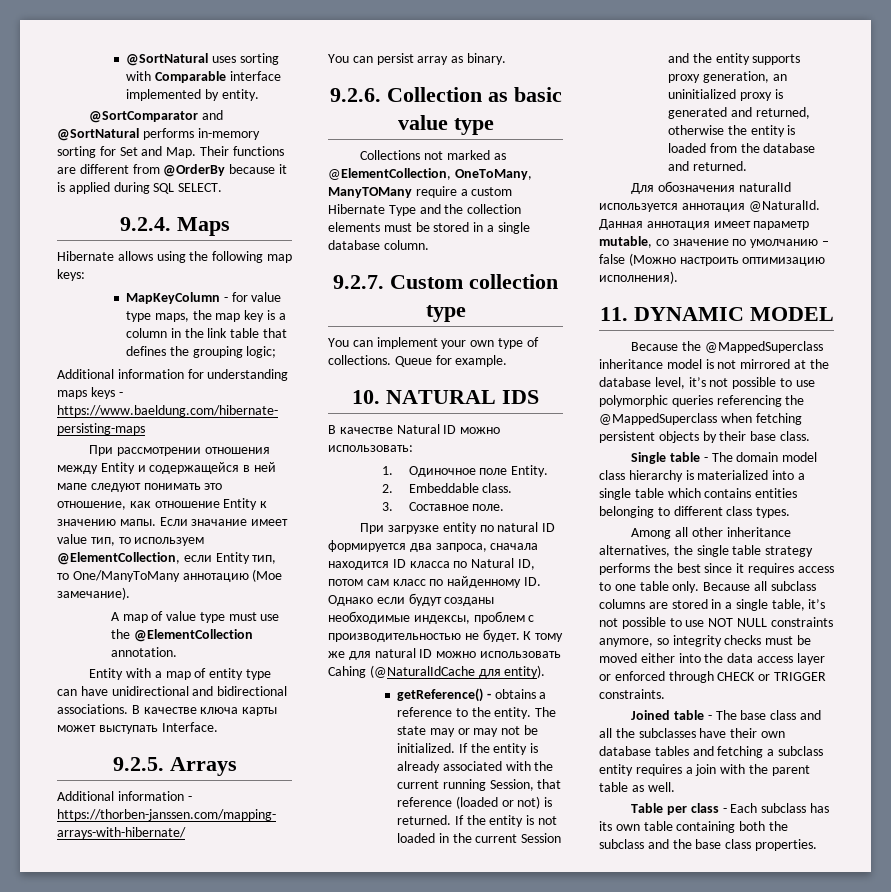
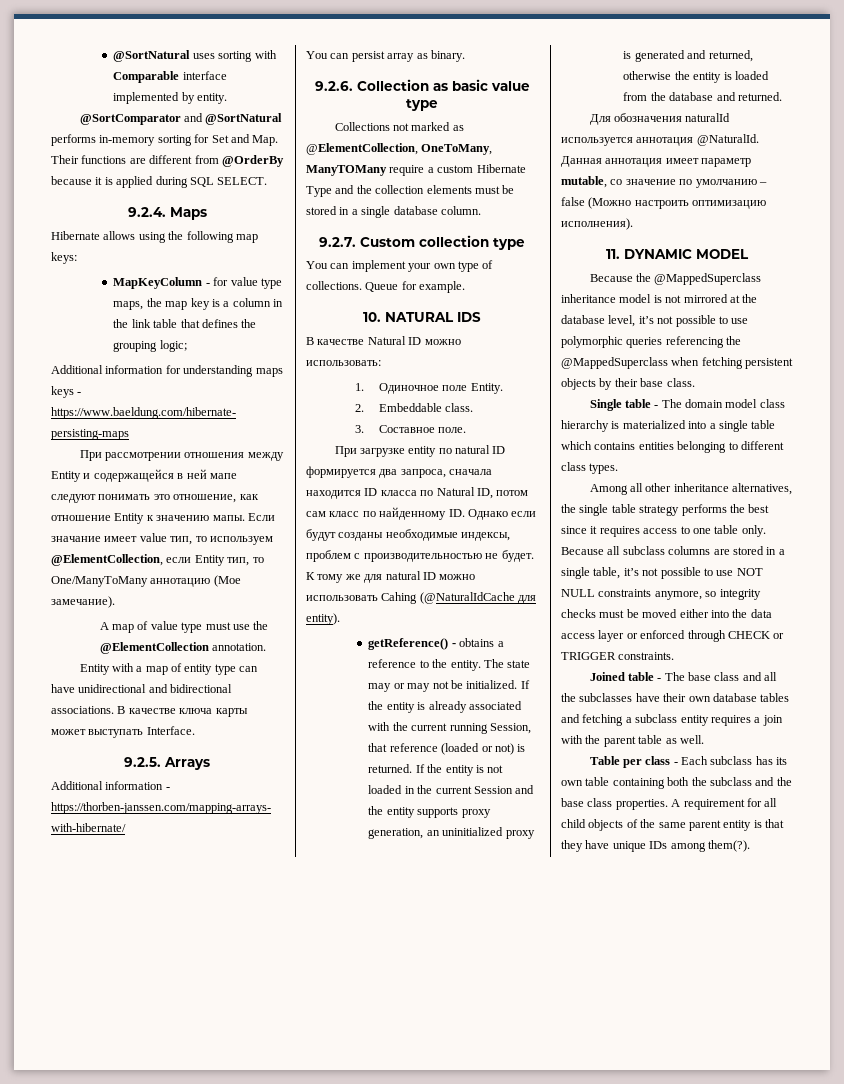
+ A requirement for all child objects of the same parent entity is that they have unique IDs among them(?).

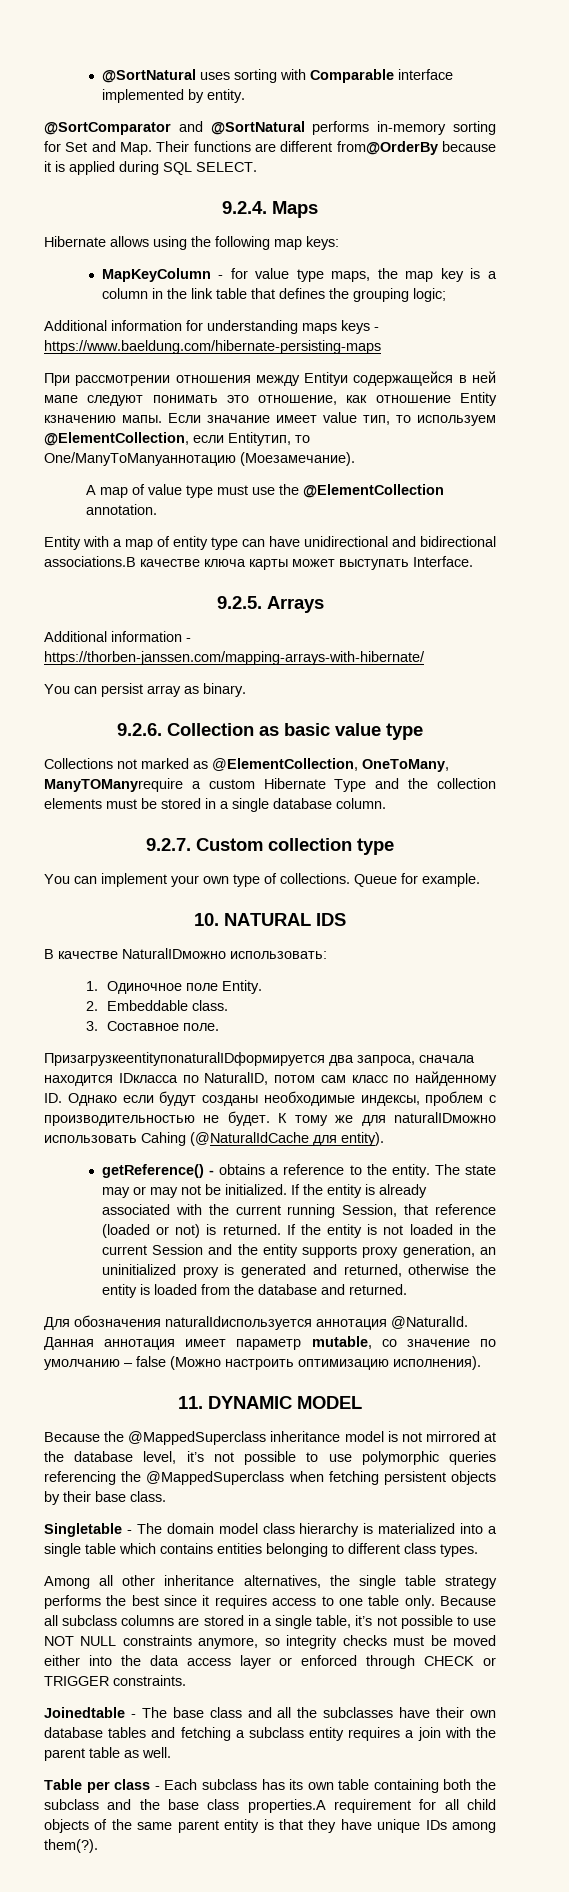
- @SortComparator and @SortNatural performs in-memory sorting for Set and Map. Their functions are different from @OrderBy because it is applied during SQL SELECT.
+ @SortComparator and @SortNatural performs in-memory sorting for Set and Map. Their functions are different from@OrderBy because it is applied during SQL SELECT.
- При рассмотрении отношения между Entity и содержащейся в ней мапе следуют понимать это отношение, как отношение Entity к значению мапы.
+ При рассмотрении отношения между Entityи содержащейся в ней мапе следуют понимать это отношение, как отношение Entity кзначению мапы.
- Если значание имеет value тип, то используем @ElementCollection, если Entity тип, то One/ManyToMany аннотацию (Мое замечание).
+ Если значание имеет value тип, то используем @ElementCollection, если Entityтип, то One/ManyToManyаннотацию (Моезамечание).
- Entity with a map of entity type can have unidirectional and bidirectional associations. В качестве ключа карты может выступать Interface.
+ Entity with a map of entity type can have unidirectional and bidirectional associations.В качестве ключа карты может выступать Interface.
- Collections not marked as @ElementCollection, OneToMany, ManyTOMany require a custom Hibernate Type and the collection elements must be stored in a single database column.
+ Collections not marked as @ElementCollection, OneToMany, ManyTOManyrequire a custom Hibernate Type and the collection elements must be stored in a single database column.
- В качестве Natural ID можно использовать:
+ В качестве NaturalIDможно использовать:
- При загрузке entity по natural ID формируется два запроса, сначала находится ID класса по Natural ID, потом сам класс по найденному ID. Однако если будут созданы необходимые индексы, проблем с производительностью не будет.
+ ПризагрузкеentityпоnaturalIDформируется два запроса, сначала находится IDкласса по NaturalID, потом сам класс по найденному ID. Однако если будут созданы необходимые индексы, проблем с производительностью не будет.
- К тому же для natural ID можно использовать Cahing (@NaturalIdCache для entity).
+ К тому же для naturalIDможно использовать Cahing (@NaturalIdCache для entity).
- Для обозначения naturalId используется аннотация @NaturalId.
+ Для обозначения naturalIdиспользуется аннотация @NaturalId.
- Single table - The domain model class hierarchy is materialized into a single table which contains entities belonging to different class types.
+ Singletable - The domain model class hierarchy is materialized into a single table which contains entities belonging to different class types.
- Joined table - The base class and all the subclasses have their own database tables and fetching a subclass entity requires a join with the parent table as well.
+ Joinedtable - The base class and all the subclasses have their own database tables and fetching a subclass entity requires a join with the parent table as well.
- Table per class - Each subclass has its own table containing both the subclass and the base class properties. A requirement for all child objects of the same parent entity is that they have unique IDs among them(?).
+ Table per class - Each subclass has its own table containing both the subclass and the base class properties.A requirement for all child objects of the same parent entity is that they have unique IDs among them(?).

